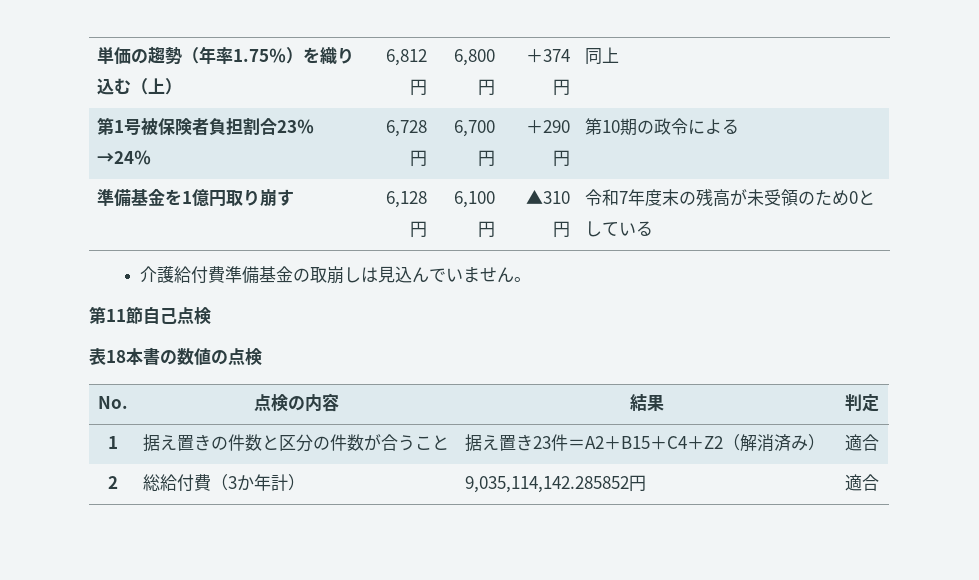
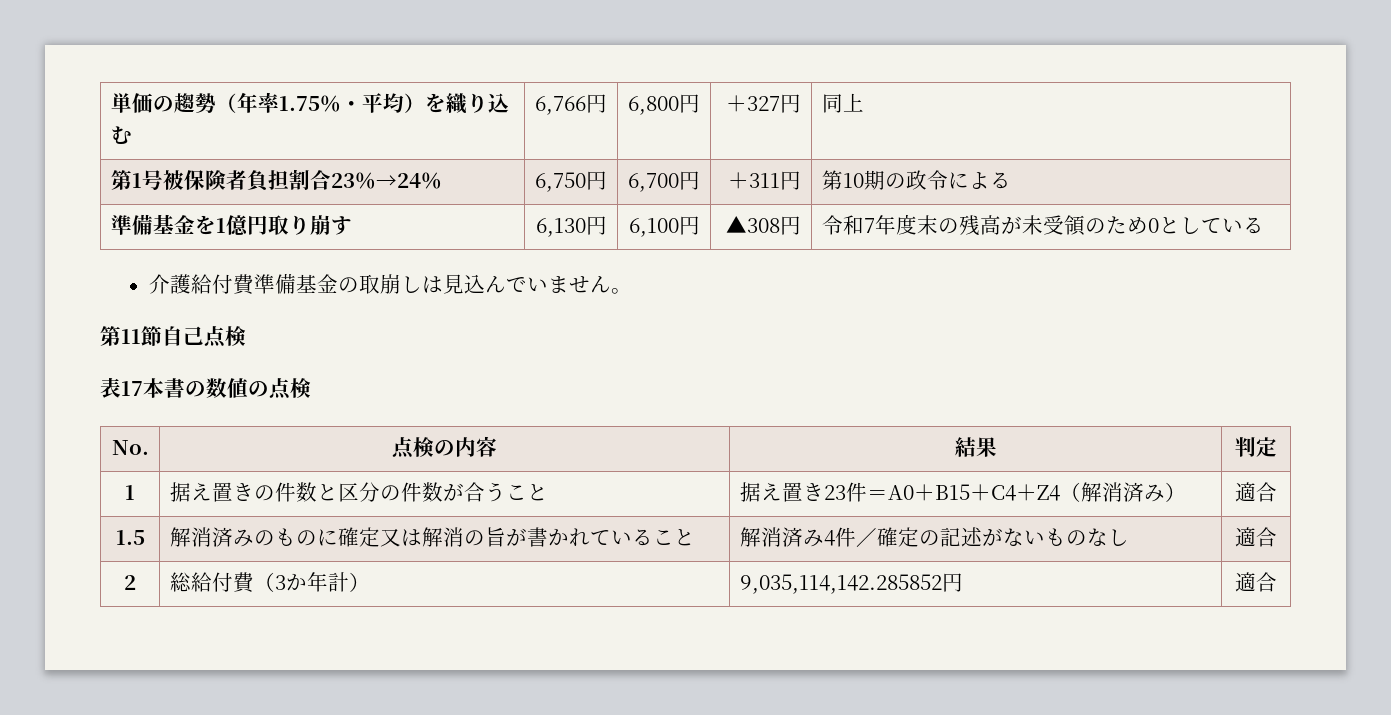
- 単価の趨勢（年率1.75％）を織り込む（上） | 6,812円 | 6,800円 | ＋374円 | 同上
+ 単価の趨勢（年率1.75％・平均）を織り込む | 6,766円 | 6,800円 | ＋327円 | 同上
- 第1号被保険者負担割合23％→24％ | 6,728円 | 6,700円 | ＋290円 | 第10期の政令による
+ 第1号被保険者負担割合23％→24％ | 6,750円 | 6,700円 | ＋311円 | 第10期の政令による
- 準備基金を1億円取り崩す | 6,128円 | 6,100円 | ▲310円 | 令和7年度末の残高が未受領のため0としている
+ 準備基金を1億円取り崩す | 6,130円 | 6,100円 | ▲308円 | 令和7年度末の残高が未受領のため0としている
- 表18本書の数値の点検
+ 表17本書の数値の点検
- 1 | 据え置きの件数と区分の件数が合うこと | 据え置き23件＝A2＋B15＋C4＋Z2（解消済み） | 適合
+ 1 | 据え置きの件数と区分の件数が合うこと | 据え置き23件＝A0＋B15＋C4＋Z4（解消済み） | 適合
+ 1.5 | 解消済みのものに確定又は解消の旨が書かれていること | 解消済み4件／確定の記述がないものなし | 適合

